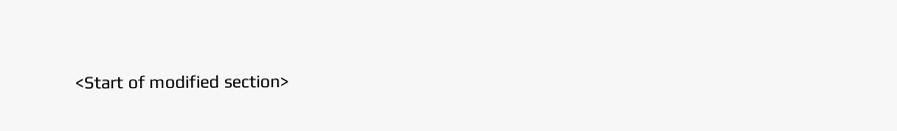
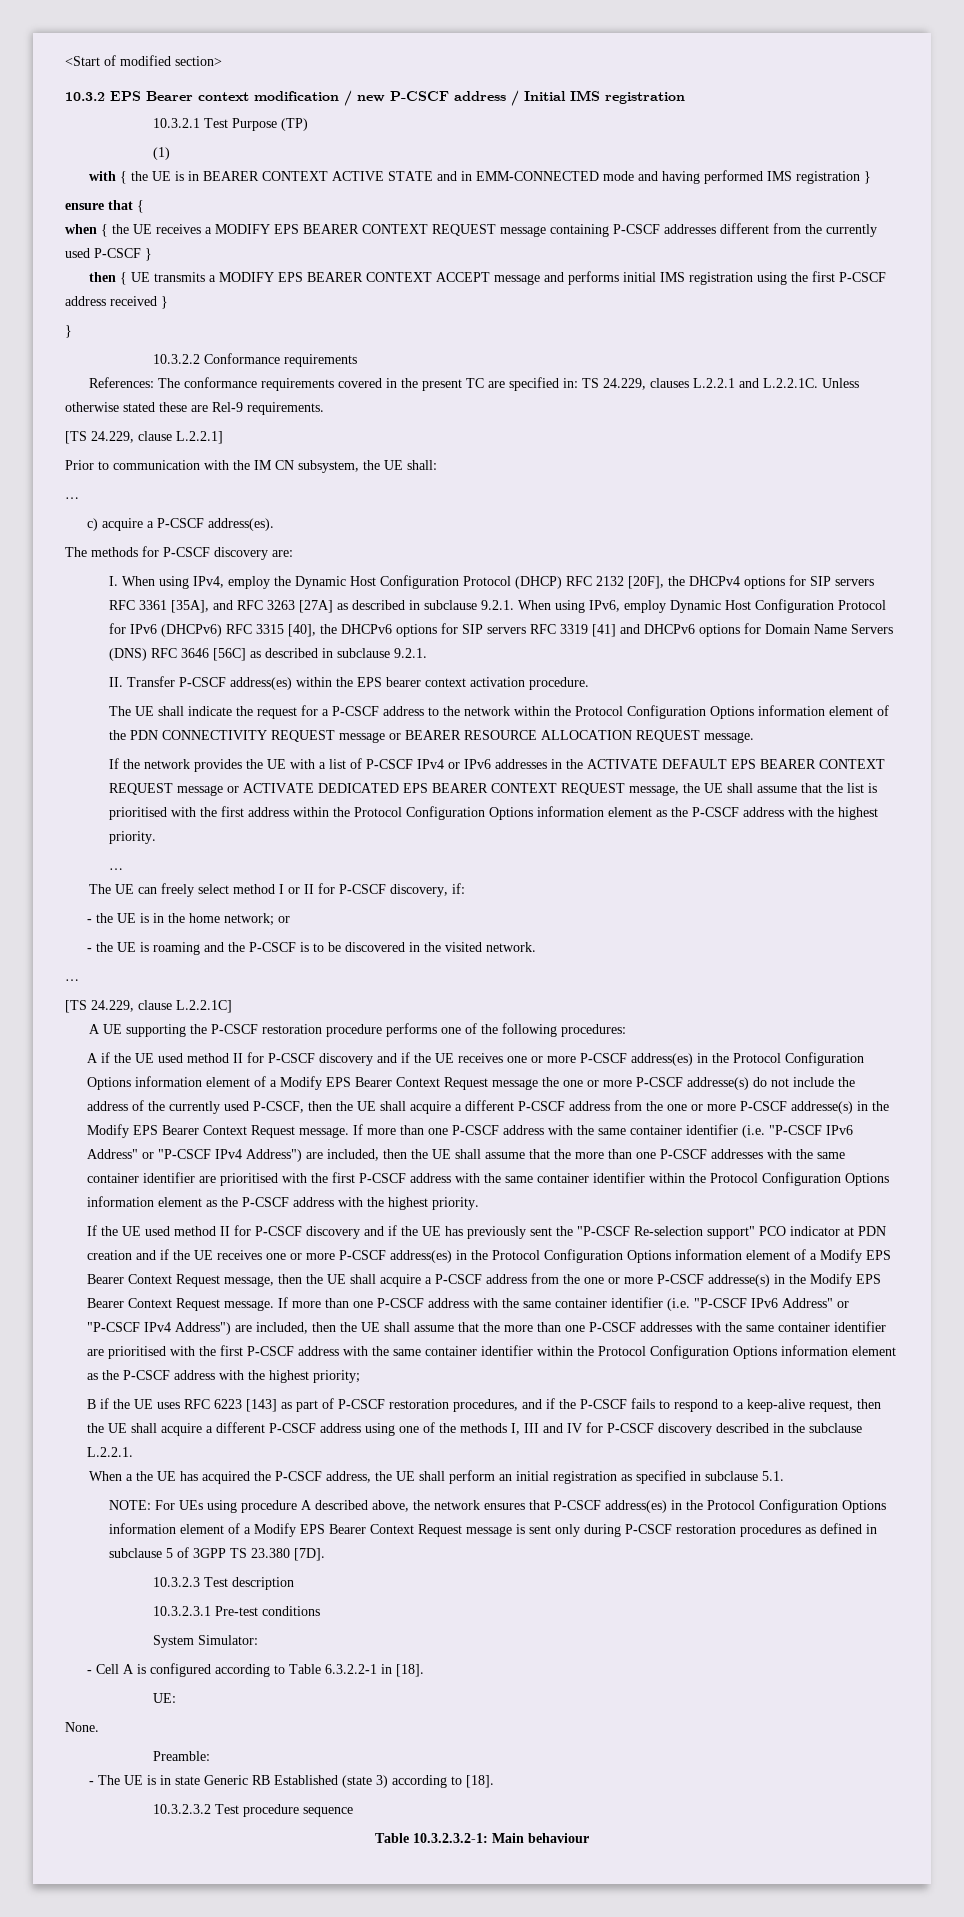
+ 10.3.2 EPS Bearer context modification / new P-CSCF address / Initial IMS registration
+ 10.3.2.1 Test Purpose (TP)
+ (1)
+ with { the UE is in BEARER CONTEXT ACTIVE STATE and in EMM-CONNECTED mode and having performed IMS registration }
+ ensure that {
+ when { the UE receives a MODIFY EPS BEARER CONTEXT REQUEST message containing P-CSCF addresses different from the currently used P-CSCF }
+ then { UE transmits a MODIFY EPS BEARER CONTEXT ACCEPT message and performs initial IMS registration using the first P-CSCF address received }
+ }
+ 10.3.2.2 Conformance requirements
+ References: The conformance requirements covered in the present TC are specified in: TS 24.229, clauses L.2.2.1 and L.2.2.1C. Unless otherwise stated these are Rel-9 requirements.
+ [TS 24.229, clause L.2.2.1]
+ Prior to communication with the IM CN subsystem, the UE shall:
+ …
+ c) acquire a P-CSCF address(es).
+ The methods for P-CSCF discovery are:
+ I. When using IPv4, employ the Dynamic Host Configuration Protocol (DHCP) RFC 2132 [20F], the DHCPv4 options for SIP servers RFC 3361 [35A], and RFC 3263 [27A] as described in subclause 9.2.1. When using IPv6, employ Dynamic Host Configuration Protocol for IPv6 (DHCPv6) RFC 3315 [40], the DHCPv6 options for SIP servers RFC 3319 [41] and DHCPv6 options for Domain Name Servers (DNS) RFC 3646 [56C] as described in subclause 9.2.1.
+ II. Transfer P-CSCF address(es) within the EPS bearer context activation procedure.
+ The UE shall indicate the request for a P-CSCF address to the network within the Protocol Configuration Options information element of the PDN CONNECTIVITY REQUEST message or BEARER RESOURCE ALLOCATION REQUEST message.
+ If the network provides the UE with a list of P-CSCF IPv4 or IPv6 addresses in the ACTIVATE DEFAULT EPS BEARER CONTEXT REQUEST message or ACTIVATE DEDICATED EPS BEARER CONTEXT REQUEST message, the UE shall assume that the list is prioritised with the first address within the Protocol Configuration Options information element as the P-CSCF address with the highest priority.
+ …
+ The UE can freely select method I or II for P-CSCF discovery, if:
+ - the UE is in the home network; or
+ - the UE is roaming and the P-CSCF is to be discovered in the visited network.
+ …
+ [TS 24.229, clause L.2.2.1C]
+ A UE supporting the P-CSCF restoration procedure performs one of the following procedures:
+ A if the UE used method II for P-CSCF discovery and if the UE receives one or more P-CSCF address(es) in the Protocol Configuration Options information element of a Modify EPS Bearer Context Request message the one or more P-CSCF addresse(s) do not include the address of the currently used P-CSCF, then the UE shall acquire a different P-CSCF address from the one or more P-CSCF addresse(s) in the Modify EPS Bearer Context Request message. If more than one P-CSCF address with the same container identifier (i.e. "P-CSCF IPv6 Address" or "P-CSCF IPv4 Address") are included, then the UE shall assume that the more than one P-CSCF addresses with the same container identifier are prioritised with the first P-CSCF address with the same container identifier within the Protocol Configuration Options information element as the P-CSCF address with the highest priority.
+ If the UE used method II for P-CSCF discovery and if the UE has previously sent the "P-CSCF Re-selection support" PCO indicator at PDN creation and if the UE receives one or more P-CSCF address(es) in the Protocol Configuration Options information element of a Modify EPS Bearer Context Request message, then the UE shall acquire a P-CSCF address from the one or more P-CSCF addresse(s) in the Modify EPS Bearer Context Request message. If more than one P-CSCF address with the same container identifier (i.e. "P-CSCF IPv6 Address" or "P-CSCF IPv4 Address") are included, then the UE shall assume that the more than one P-CSCF addresses with the same container identifier are prioritised with the first P-CSCF address with the same container identifier within the Protocol Configuration Options information element as the P-CSCF address with the highest priority;
+ B if the UE uses RFC 6223 [143] as part of P-CSCF restoration procedures, and if the P-CSCF fails to respond to a keep-alive request, then the UE shall acquire a different P-CSCF address using one of the methods I, III and IV for P-CSCF discovery described in the subclause L.2.2.1.
+ When a the UE has acquired the P-CSCF address, the UE shall perform an initial registration as specified in subclause 5.1.
+ NOTE: For UEs using procedure A described above, the network ensures that P-CSCF address(es) in the Protocol Configuration Options information element of a Modify EPS Bearer Context Request message is sent only during P-CSCF restoration procedures as defined in subclause 5 of 3GPP TS 23.380 [7D].
+ 10.3.2.3 Test description
+ 10.3.2.3.1 Pre-test conditions
+ System Simulator:
+ - Cell A is configured according to Table 6.3.2.2-1 in [18].
+ UE:
+ None.
+ Preamble:
+ - The UE is in state Generic RB Established (state 3) according to [18].
+ 10.3.2.3.2 Test procedure sequence
+ Table 10.3.2.3.2-1: Main behaviour

